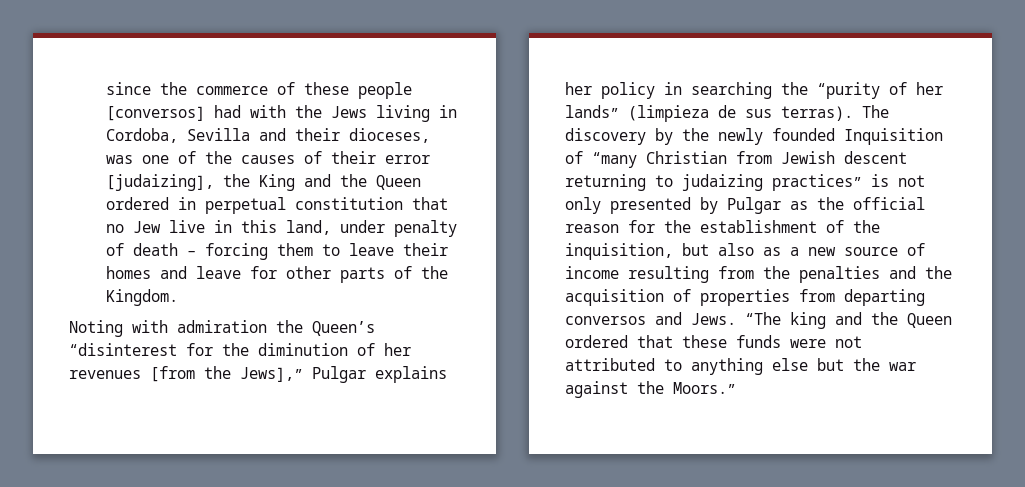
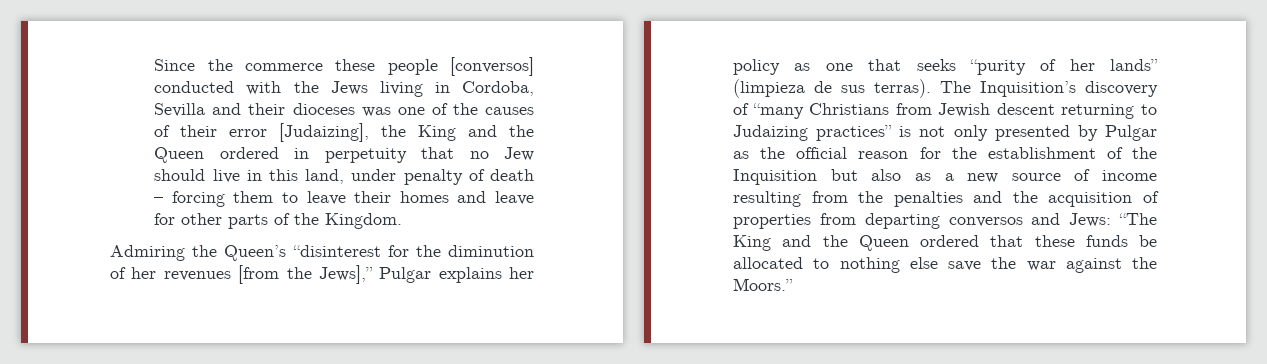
- since the commerce of these people [conversos] had with the Jews living in Cordoba, Sevilla and their dioceses, was one of the causes of their error [judaizing], the King and the Queen ordered in perpetual constitution that no Jew live in this land, under penalty of death – forcing them to leave their homes and leave for other parts of the Kingdom.
+ Since the commerce these people [conversos] conducted with the Jews living in Cordoba, Sevilla and their dioceses was one of the causes of their error [Judaizing], the King and the Queen ordered in perpetuity that no Jew should live in this land, under penalty of death – forcing them to leave their homes and leave for other parts of the Kingdom.
- Noting with admiration the Queen’s “disinterest for the diminution of her revenues [from the Jews],” Pulgar explains her policy in searching the “purity of her lands” (limpieza de sus terras).
+ Admiring the Queen’s “disinterest for the diminution of her revenues [from the Jews],” Pulgar explains her policy as one that seeks “purity of her lands” (limpieza de sus terras).
- The discovery by the newly founded Inquisition of “many Christian from Jewish descent returning to judaizing practices” is not only presented by Pulgar as the official reason for the establishment of the inquisition, but also as a new source of income resulting from the penalties and the acquisition of properties from departing conversos and Jews. “The king and the Queen ordered that these funds were not attributed to anything else but the war against the Moors.”
+ The Inquisition’s discovery of “many Christians from Jewish descent returning to Judaizing practices” is not only presented by Pulgar as the official reason for the establishment of the Inquisition but also as a new source of income resulting from the penalties and the acquisition of properties from departing conversos and Jews: “The King and the Queen ordered that these funds be allocated to nothing else save the war against the Moors.”

